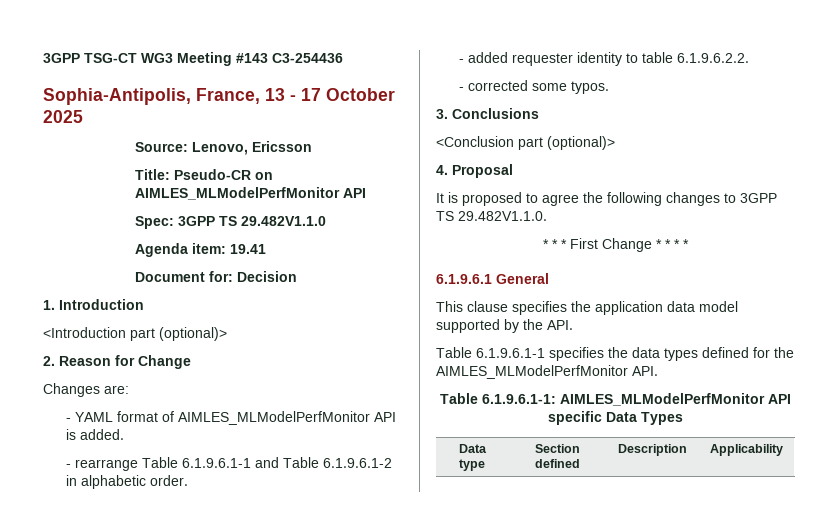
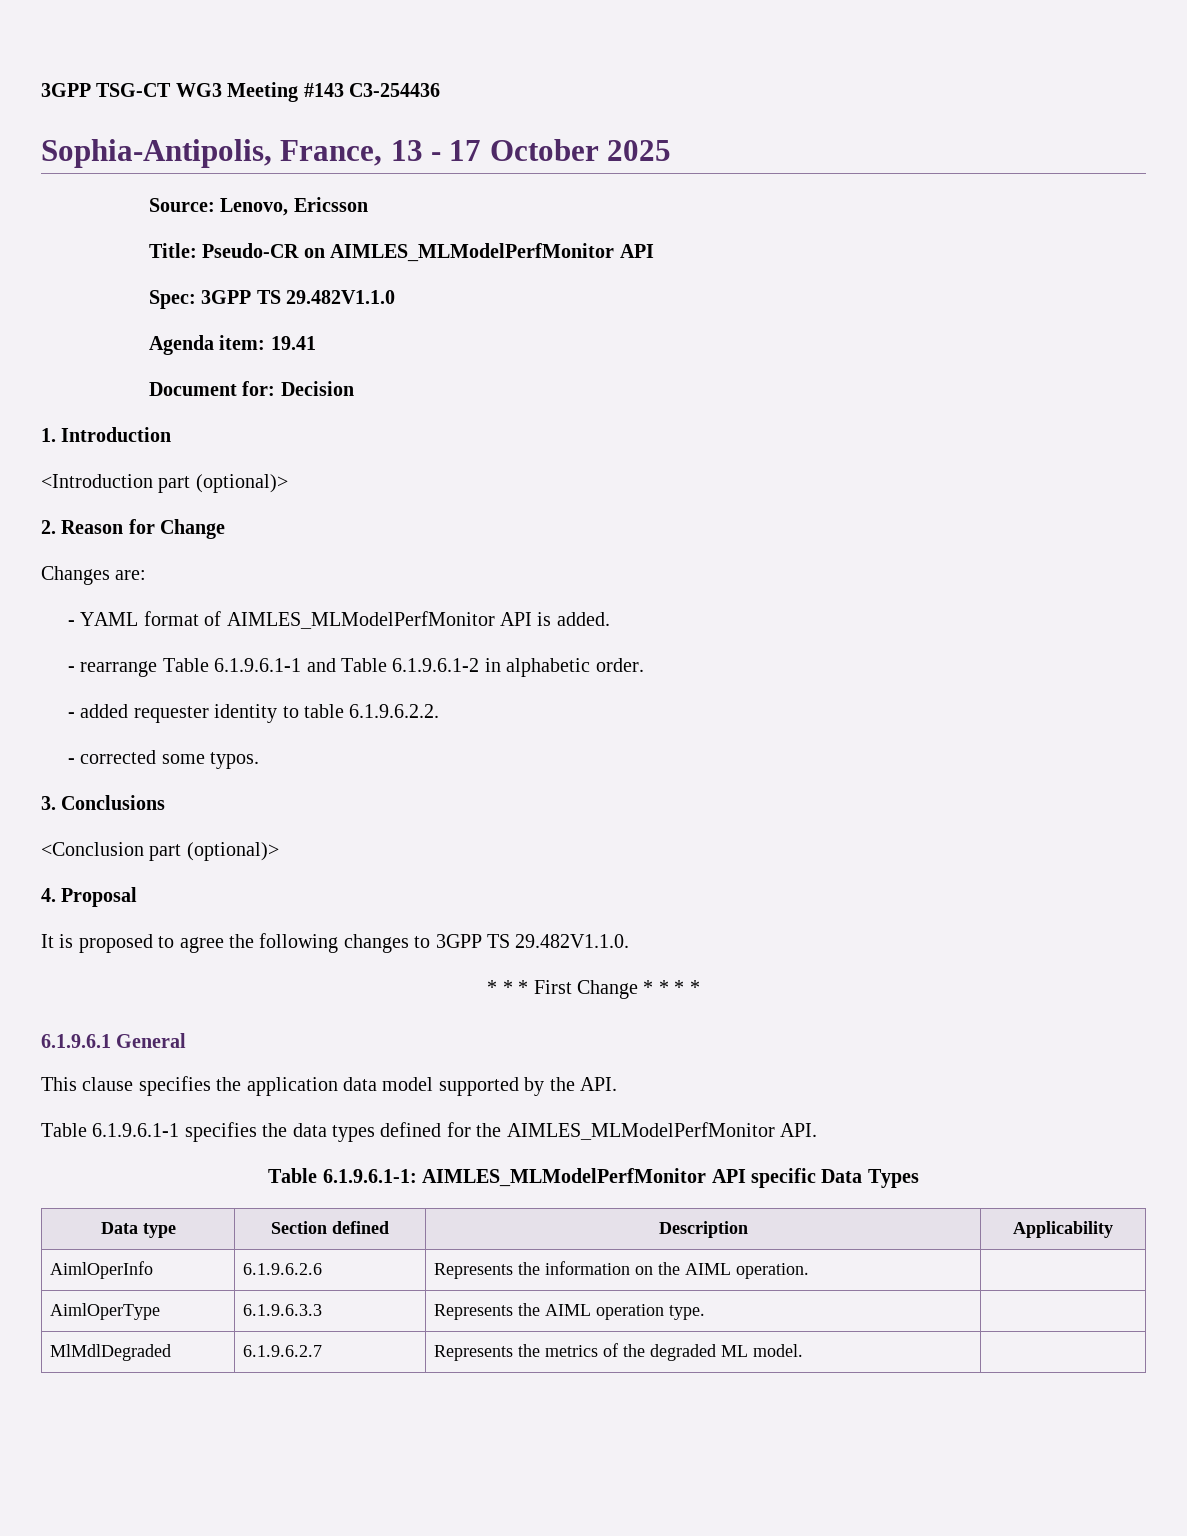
+ AimlOperInfo | 6.1.9.6.2.6 | Represents the information on the AIML operation. |
+ AimlOperType | 6.1.9.6.3.3 | Represents the AIML operation type. |
+ MlMdlDegraded | 6.1.9.6.2.7 | Represents the metrics of the degraded ML model. |

